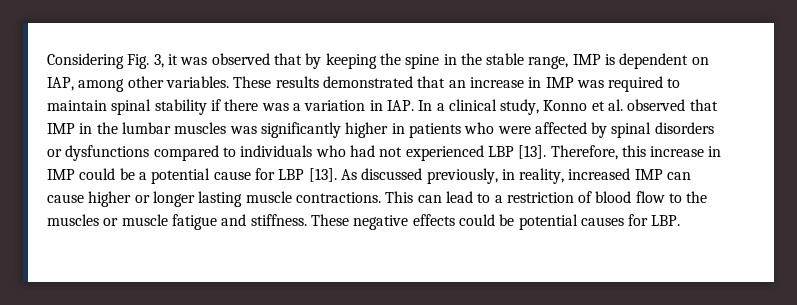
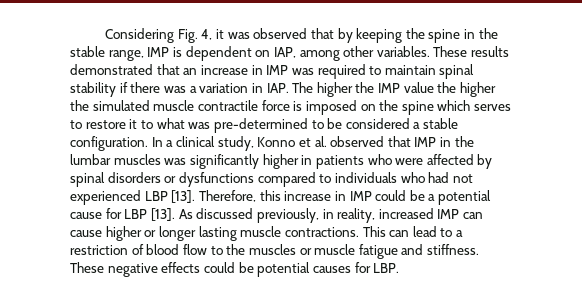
- Considering Fig. 3, it was observed that by keeping the spine in the stable range, IMP is dependent on IAP, among other variables.
+ Considering Fig. 4, it was observed that by keeping the spine in the stable range, IMP is dependent on IAP, among other variables.
- These results demonstrated that an increase in IMP was required to maintain spinal stability if there was a variation in IAP. In a clinical study, Konno et al. observed that IMP in the lumbar muscles was significantly higher in patients who were affected by spinal disorders or dysfunctions compared to individuals who had not experienced LBP [13].
+ These results demonstrated that an increase in IMP was required to maintain spinal stability if there was a variation in IAP. The higher the IMP value the higher the simulated muscle contractile force is imposed on the spine which serves to restore it to what was pre-determined to be considered a stable configuration. In a clinical study, Konno et al. observed that IMP in the lumbar muscles was significantly higher in patients who were affected by spinal disorders or dysfunctions compared to individuals who had not experienced LBP [13].

